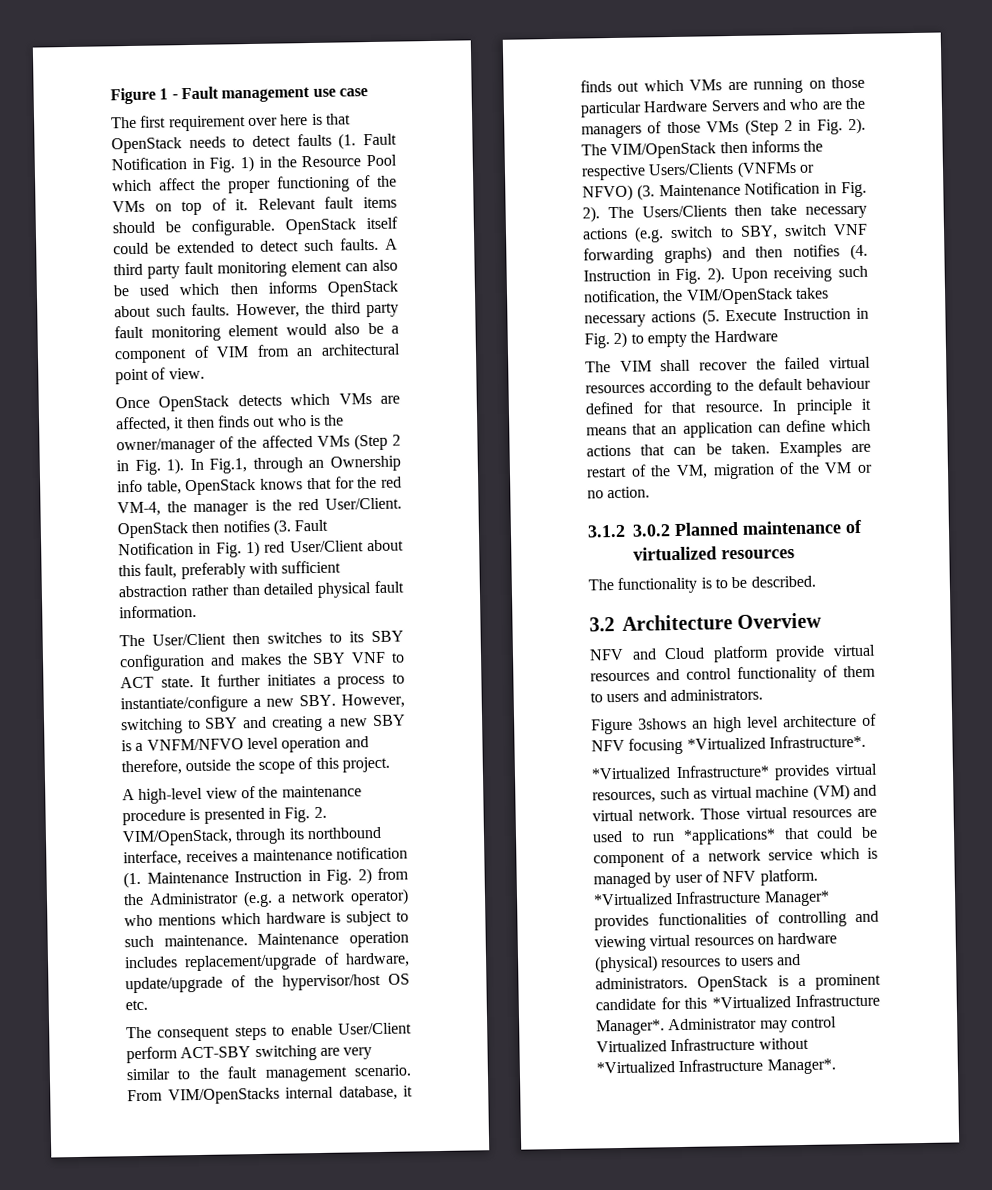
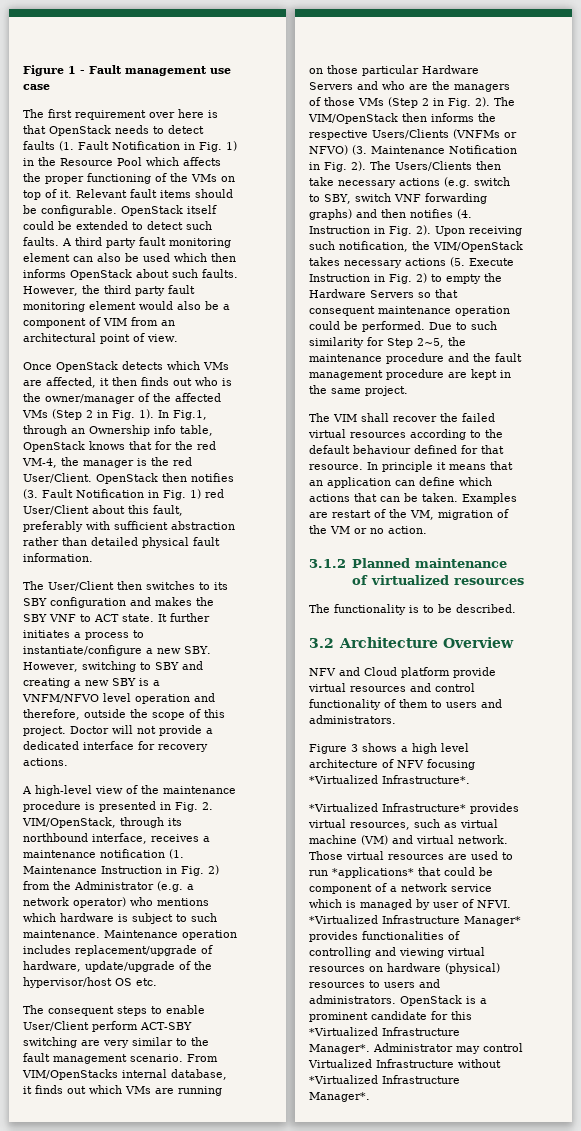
- The first requirement over here is that OpenStack needs to detect faults (1. Fault Notification in Fig. 1) in the Resource Pool which affect the proper functioning of the VMs on top of it.
+ The first requirement over here is that OpenStack needs to detect faults (1. Fault Notification in Fig. 1) in the Resource Pool which affects the proper functioning of the VMs on top of it.
+ Doctor will not provide a dedicated interface for recovery actions.
- Upon receiving such notification, the VIM/OpenStack takes necessary actions (5. Execute Instruction in Fig. 2) to empty the Hardware
+ Upon receiving such notification, the VIM/OpenStack takes necessary actions (5. Execute Instruction in Fig. 2) to empty the Hardware Servers so that consequent maintenance operation could be performed. Due to such similarity for Step 2~5, the maintenance procedure and the fault management procedure are kept in the same project.
- 3.1.2 3.0.2 Planned maintenance of virtualized resources
+ 3.1.2 Planned maintenance of virtualized resources
- Figure 3shows an high level architecture of NFV focusing *Virtualized Infrastructure*.
+ Figure 3 shows a high level architecture of NFV focusing *Virtualized Infrastructure*.
- Those virtual resources are used to run *applications* that could be component of a network service which is managed by user of NFV platform.
+ Those virtual resources are used to run *applications* that could be component of a network service which is managed by user of NFVI.

